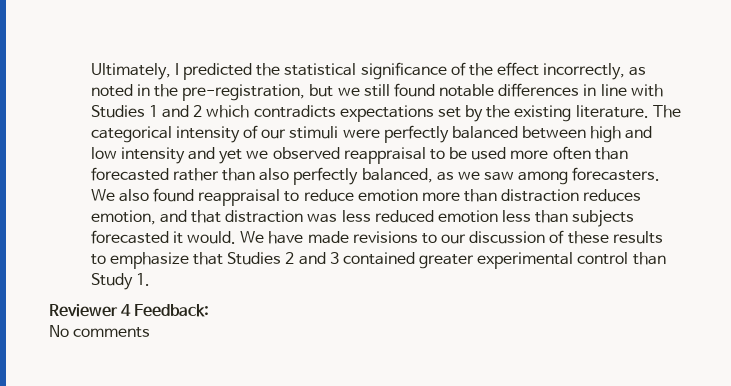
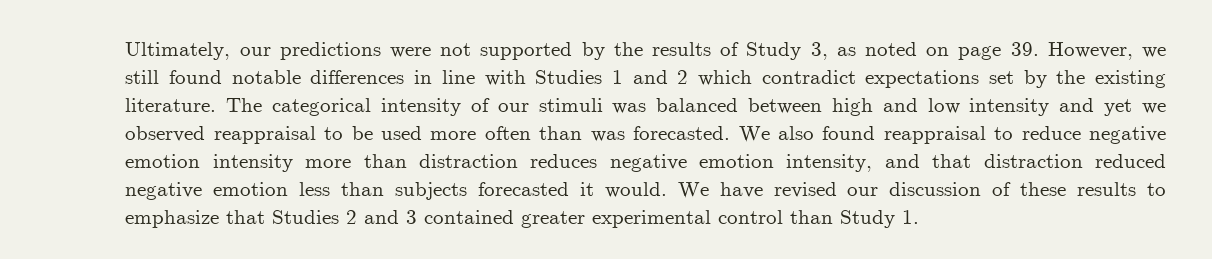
- Ultimately, I predicted the statistical significance of the effect incorrectly, as noted in the pre-registration, but we still found notable differences in line with Studies 1 and 2 which contradicts expectations set by the existing literature.
+ Ultimately, our predictions were not supported by the results of Study 3, as noted on page 39. However, we still found notable differences in line with Studies 1 and 2 which contradict expectations set by the existing literature.
- The categorical intensity of our stimuli were perfectly balanced between high and low intensity and yet we observed reappraisal to be used more often than forecasted rather than also perfectly balanced, as we saw among forecasters.
+ The categorical intensity of our stimuli was balanced between high and low intensity and yet we observed reappraisal to be used more often than was forecasted.
- We also found reappraisal to reduce emotion more than distraction reduces emotion, and that distraction was less reduced emotion less than subjects forecasted it would.
+ We also found reappraisal to reduce negative emotion intensity more than distraction reduces negative emotion intensity, and that distraction reduced negative emotion less than subjects forecasted it would.
- We have made revisions to our discussion of these results to emphasize that Studies 2 and 3 contained greater experimental control than Study 1.
+ We have revised our discussion of these results to emphasize that Studies 2 and 3 contained greater experimental control than Study 1.
- Reviewer 4 Feedback:
- No comments

